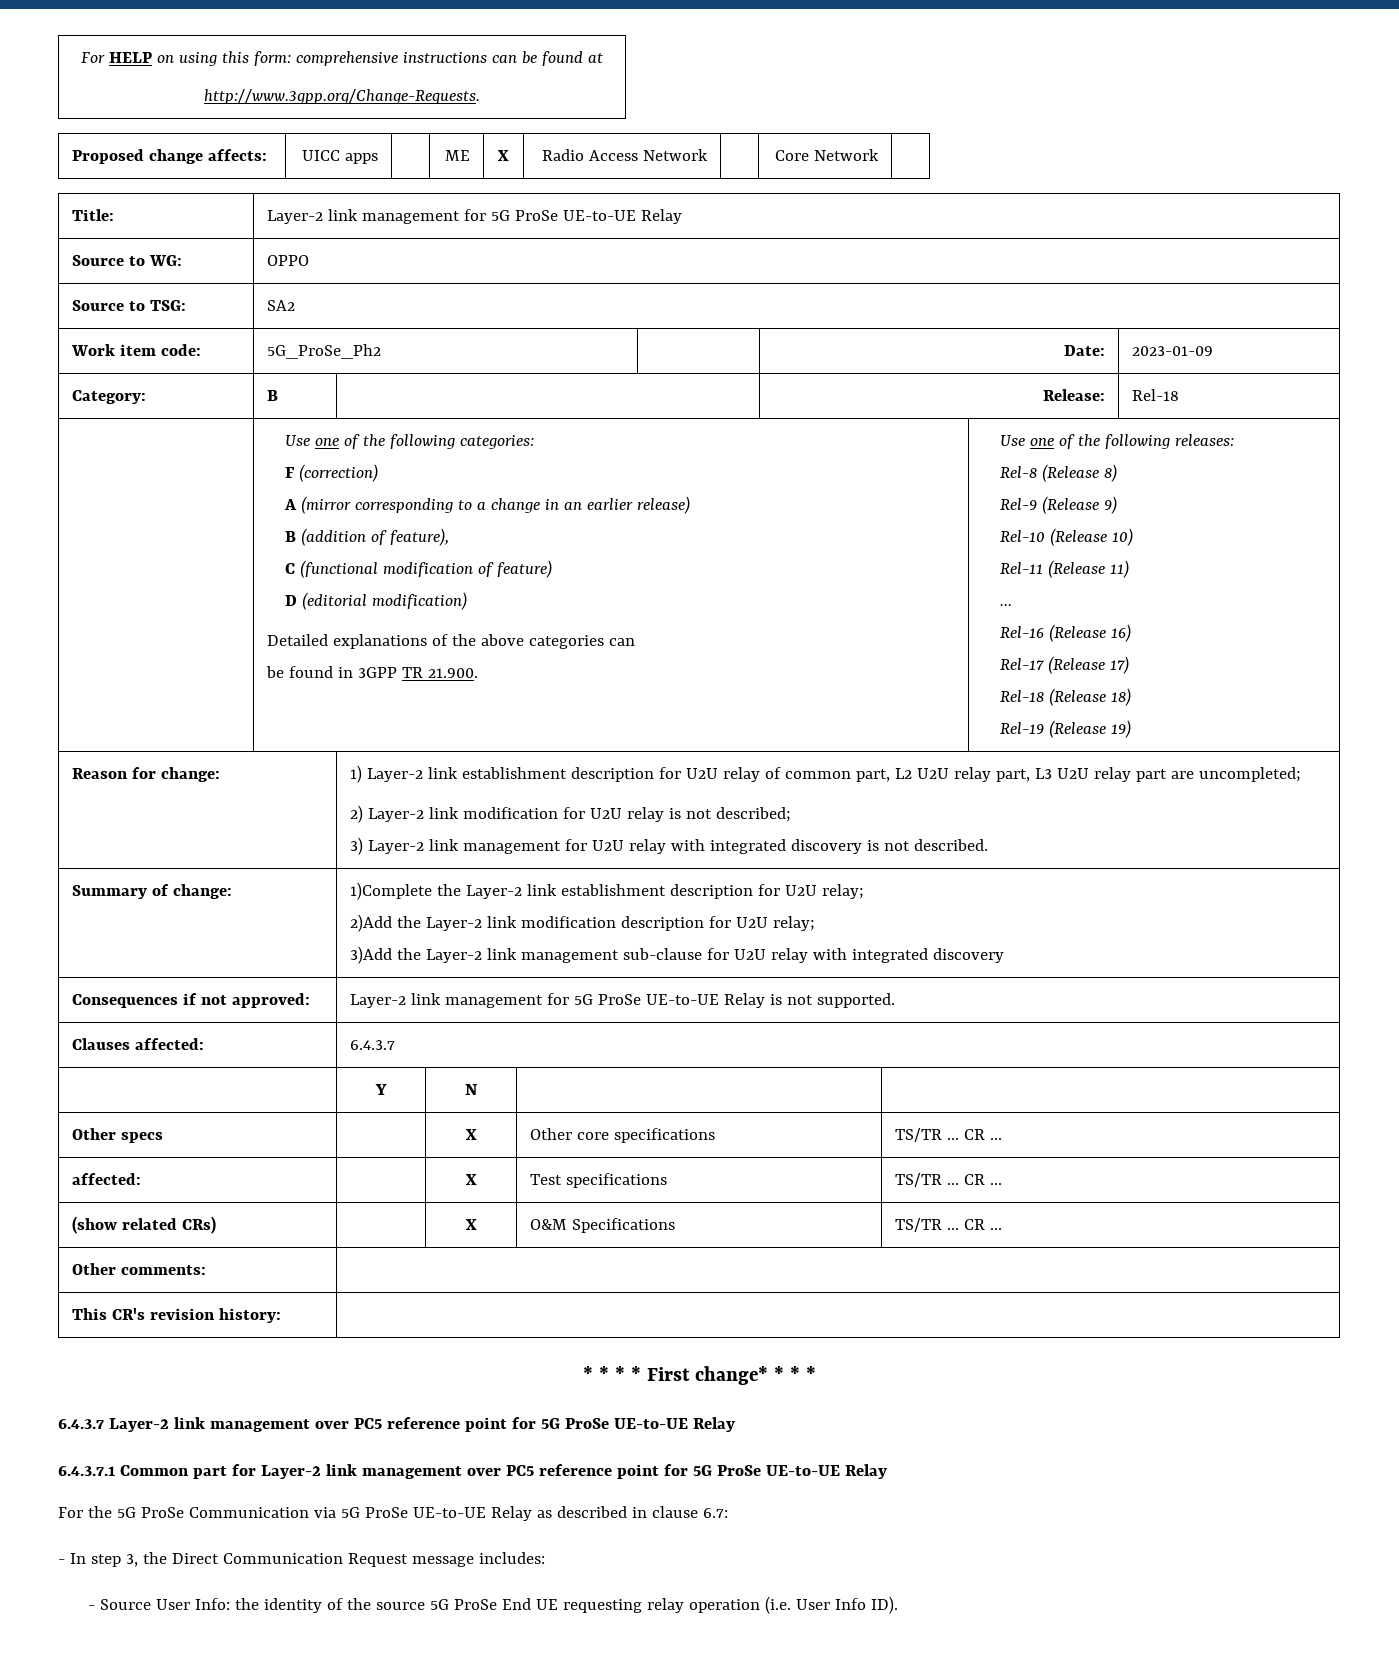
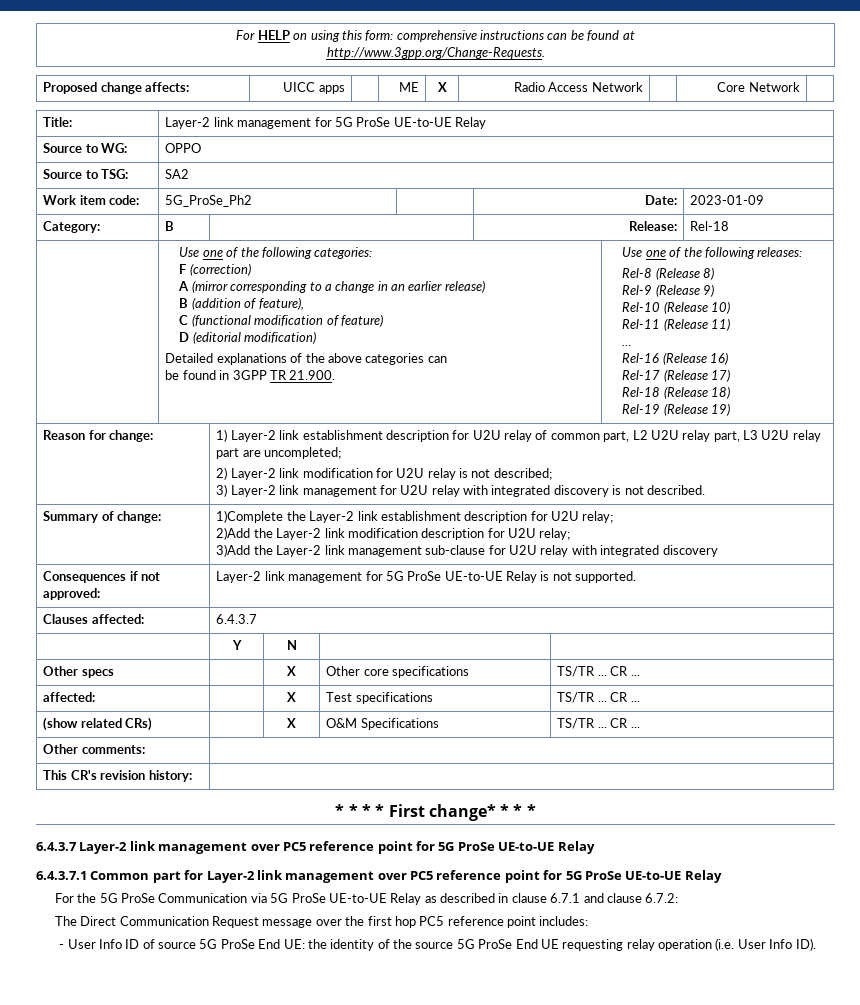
- For the 5G ProSe Communication via 5G ProSe UE-to-UE Relay as described in clause 6.7:
- - In step 3, the Direct Communication Request message includes:
- - Source User Info: the identity of the source 5G ProSe End UE requesting relay operation (i.e. User Info ID).
+ For the 5G ProSe Communication via 5G ProSe UE-to-UE Relay as described in clause 6.7.1 and clause 6.7.2:
+ The Direct Communication Request message over the first hop PC5 reference point includes:
+ - User Info ID of source 5G ProSe End UE: the identity of the source 5G ProSe End UE requesting relay operation (i.e. User Info ID).

